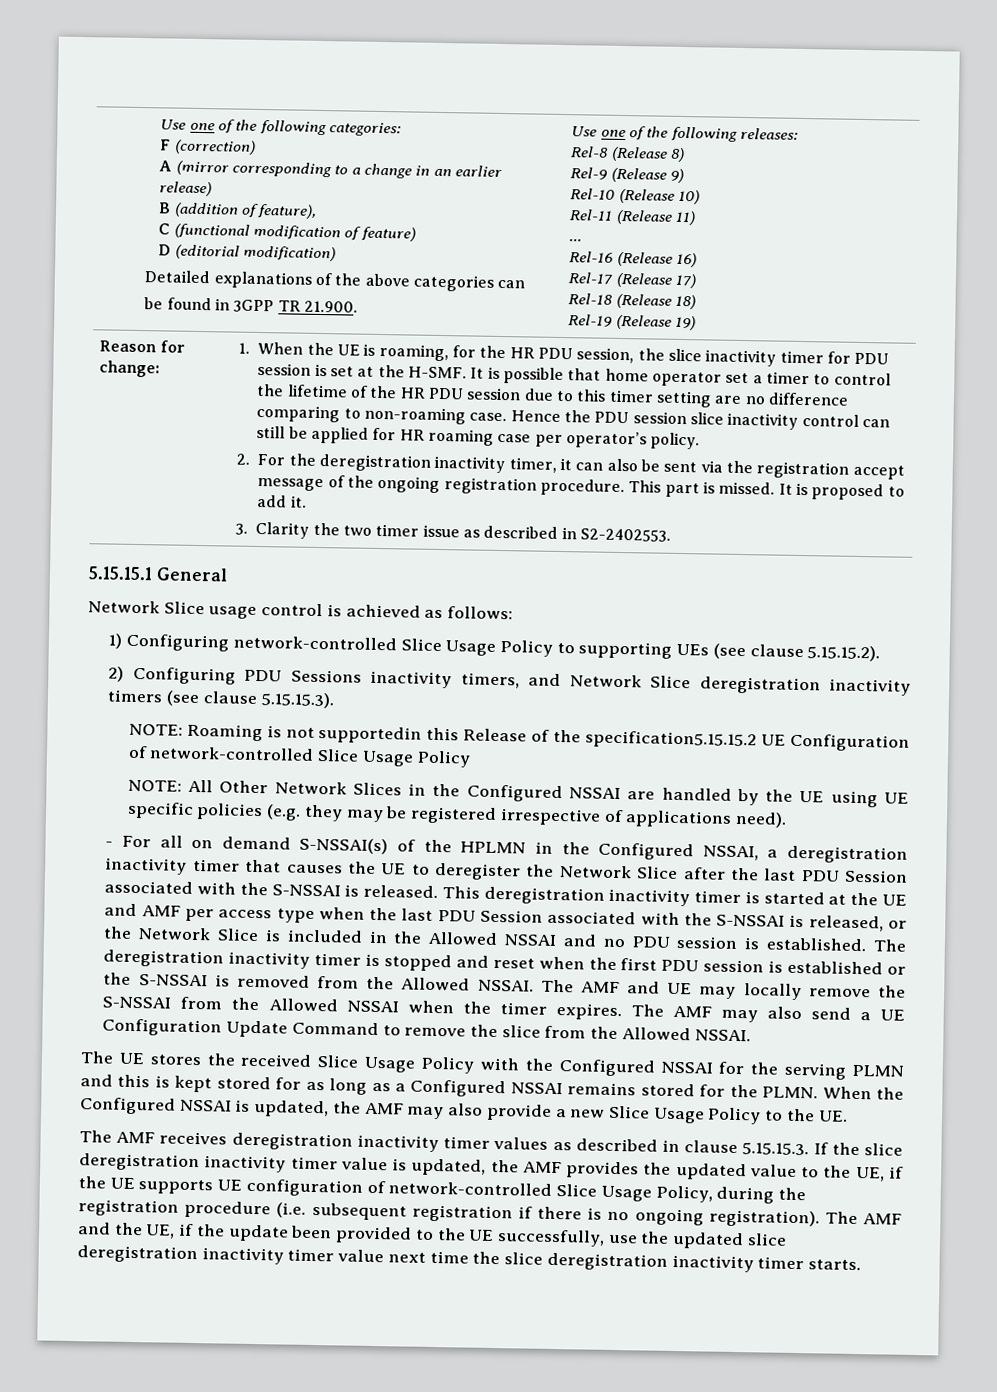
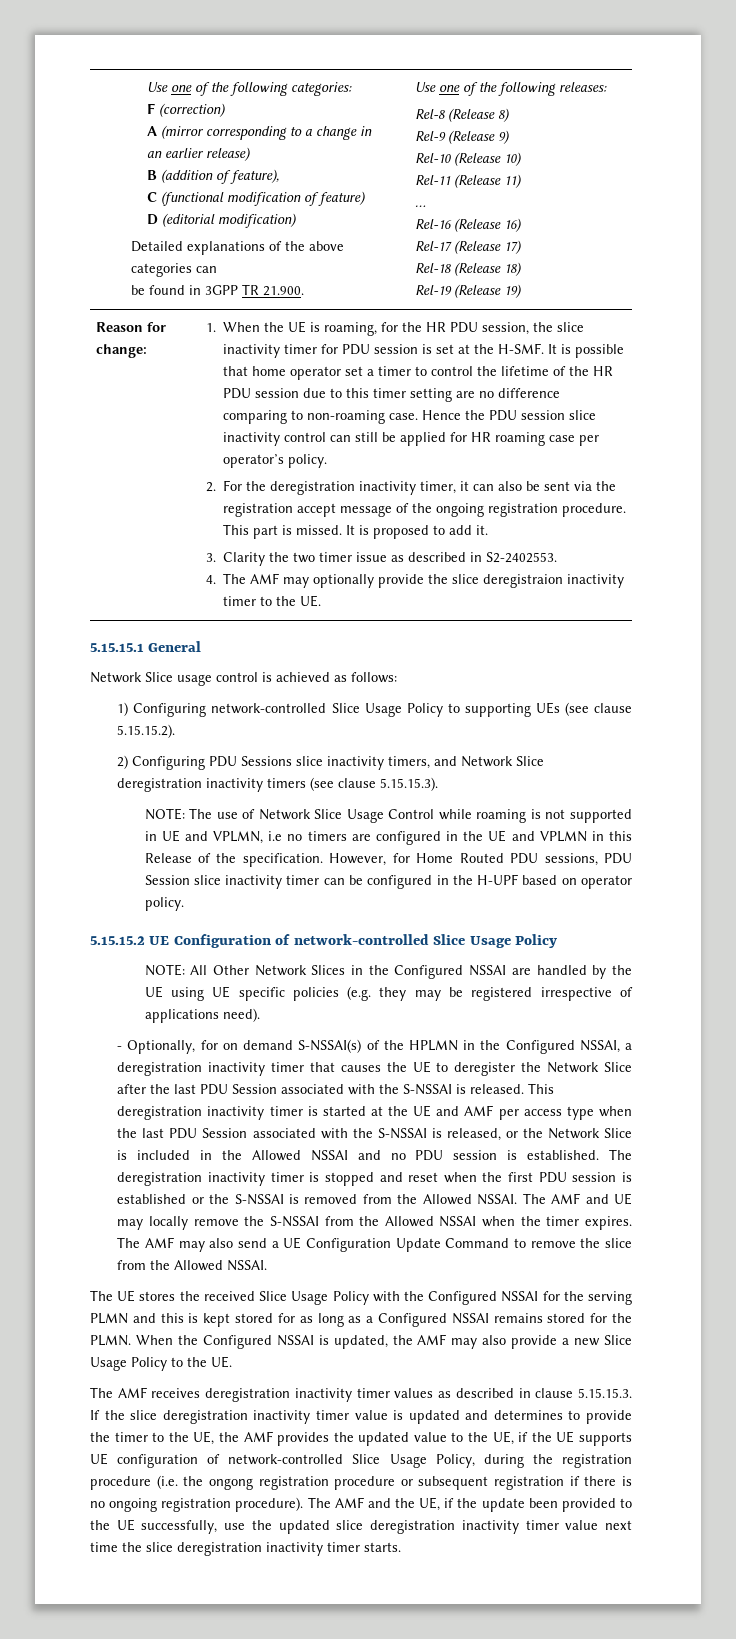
+ 4. The AMF may optionally provide the slice deregistraion inactivity timer to the UE.
- 2) Configuring PDU Sessions inactivity timers, and Network Slice deregistration inactivity timers (see clause 5.15.15.3).
+ 2) Configuring PDU Sessions slice inactivity timers, and Network Slice deregistration inactivity timers (see clause 5.15.15.3).
- NOTE: Roaming is not supportedin this Release of the specification5.15.15.2 UE Configuration of network-controlled Slice Usage Policy
+ NOTE: The use of Network Slice Usage Control while roaming is not supported in UE and VPLMN, i.e no timers are configured in the UE and VPLMN in this Release of the specification. However, for Home Routed PDU sessions, PDU Session slice inactivity timer can be configured in the H-UPF based on operator policy.
+ 5.15.15.2 UE Configuration of network-controlled Slice Usage Policy
- - For all on demand S-NSSAI(s) of the HPLMN in the Configured NSSAI, a deregistration inactivity timer that causes the UE to deregister the Network Slice after the last PDU Session associated with the S-NSSAI is released.
+ - Optionally, for on demand S-NSSAI(s) of the HPLMN in the Configured NSSAI, a deregistration inactivity timer that causes the UE to deregister the Network Slice after the last PDU Session associated with the S-NSSAI is released.
- The AMF receives deregistration inactivity timer values as described in clause 5.15.15.3. If the slice deregistration inactivity timer value is updated, the AMF provides the updated value to the UE, if the UE supports UE configuration of network-controlled Slice Usage Policy, during the registration procedure (i.e. subsequent registration if there is no ongoing registration).
+ The AMF receives deregistration inactivity timer values as described in clause 5.15.15.3. If the slice deregistration inactivity timer value is updated and determines to provide the timer to the UE, the AMF provides the updated value to the UE, if the UE supports UE configuration of network-controlled Slice Usage Policy, during the registration procedure (i.e. the ongong registration procedure or subsequent registration if there is no ongoing registration procedure).

